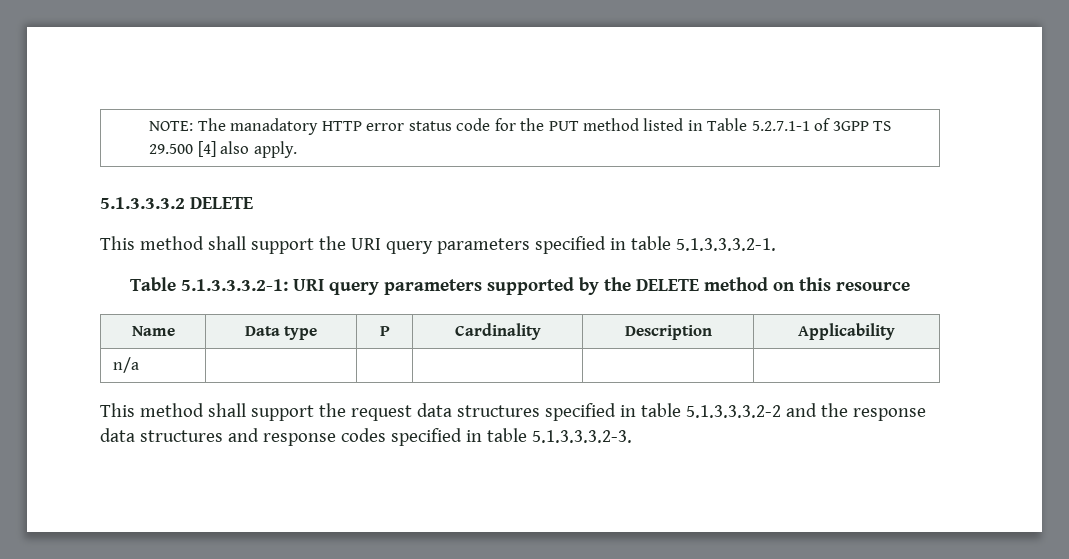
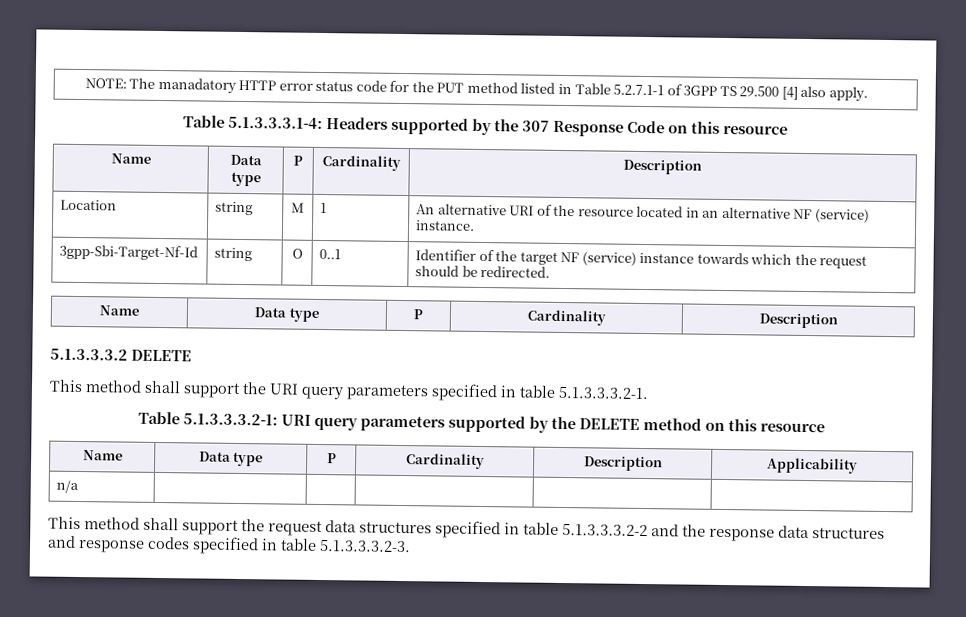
+ Table 5.1.3.3.3.1-4: Headers supported by the 307 Response Code on this resource
+ Name | Data type | P | Cardinality | Description
+ Location | string | M | 1 | An alternative URI of the resource located in an alternative NF (service) instance.
+ 3gpp-Sbi-Target-Nf-Id | string | O | 0..1 | Identifier of the target NF (service) instance towards which the request should be redirected.
+ Name | Data type | P | Cardinality | Description

